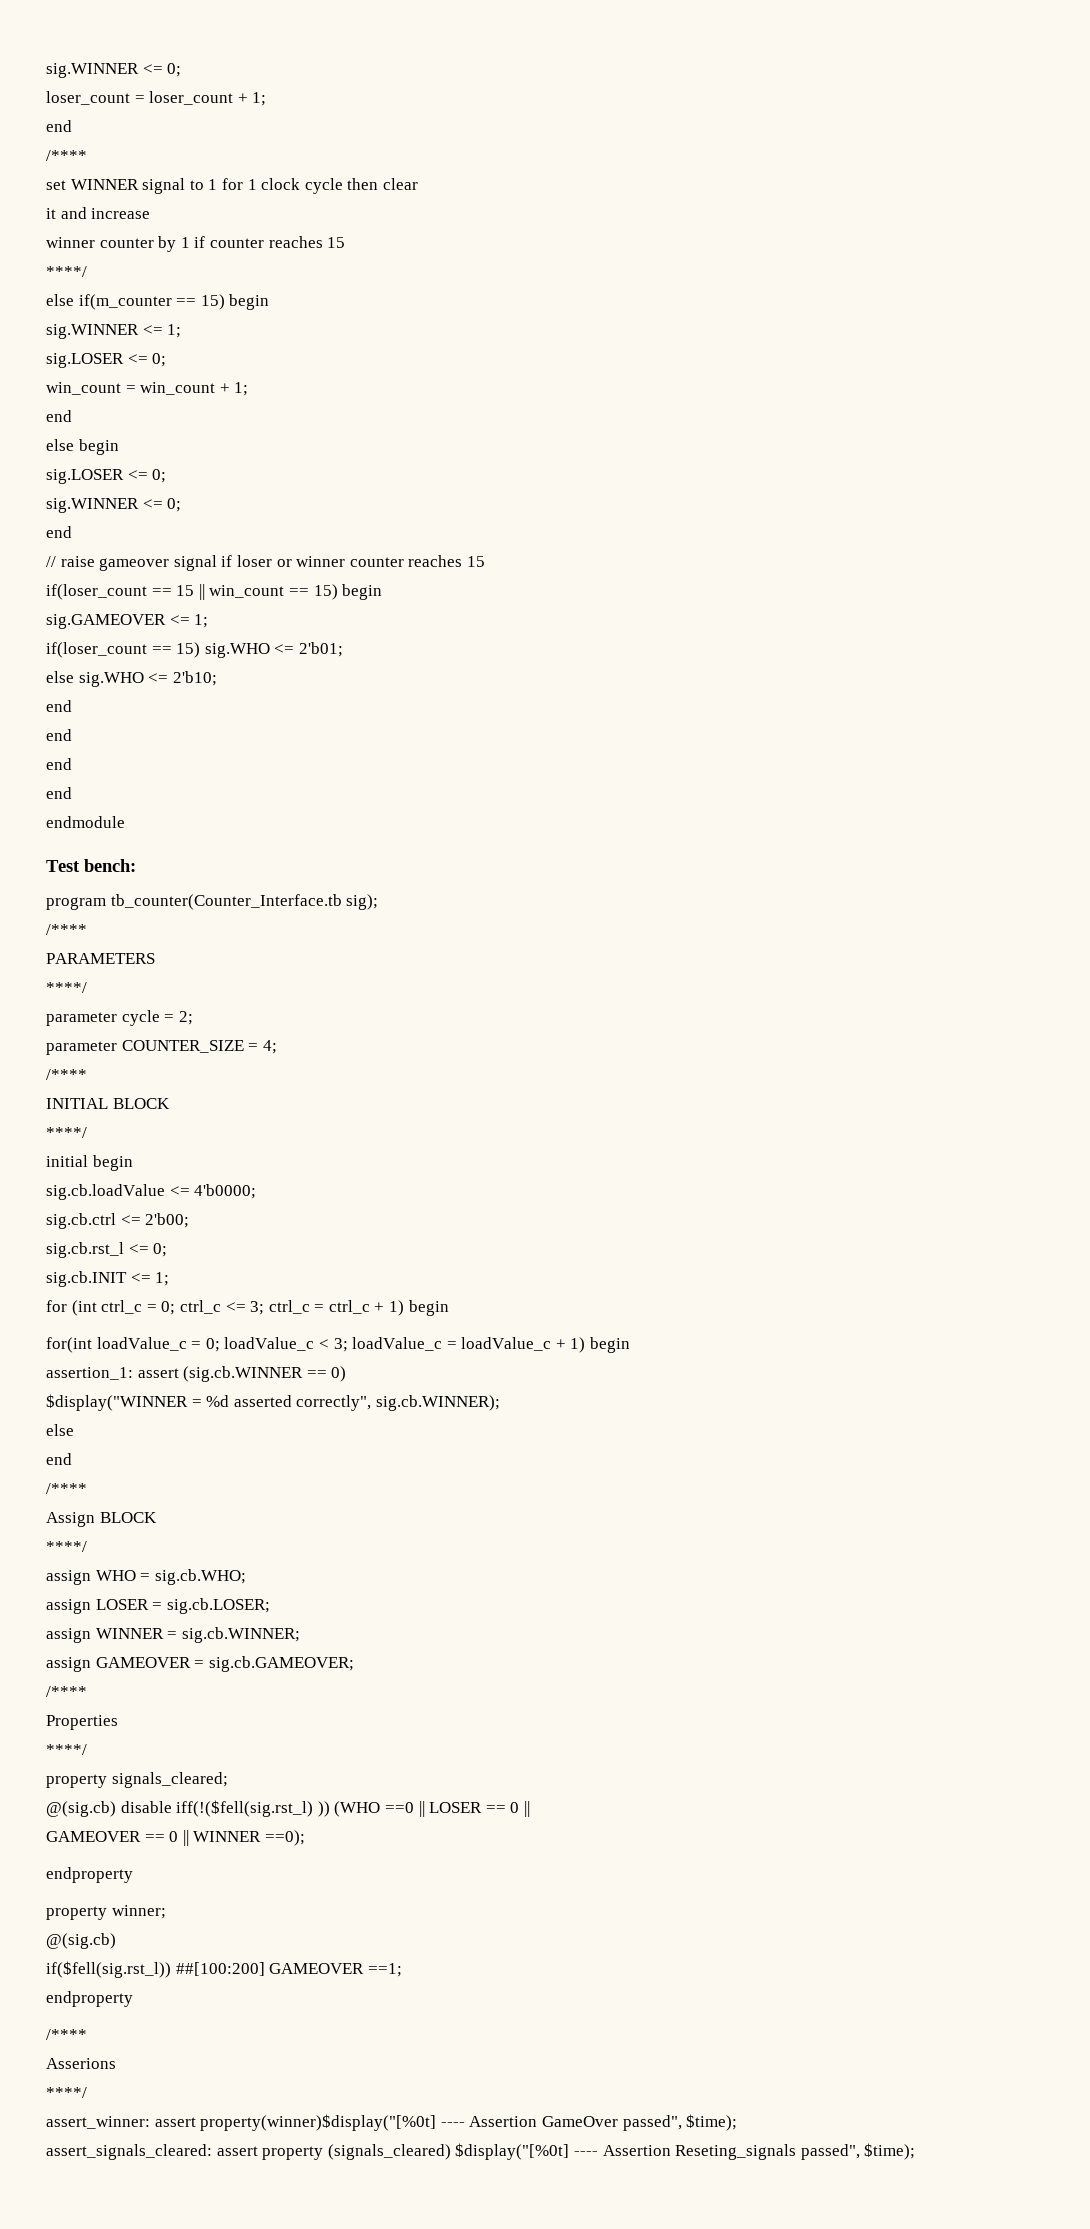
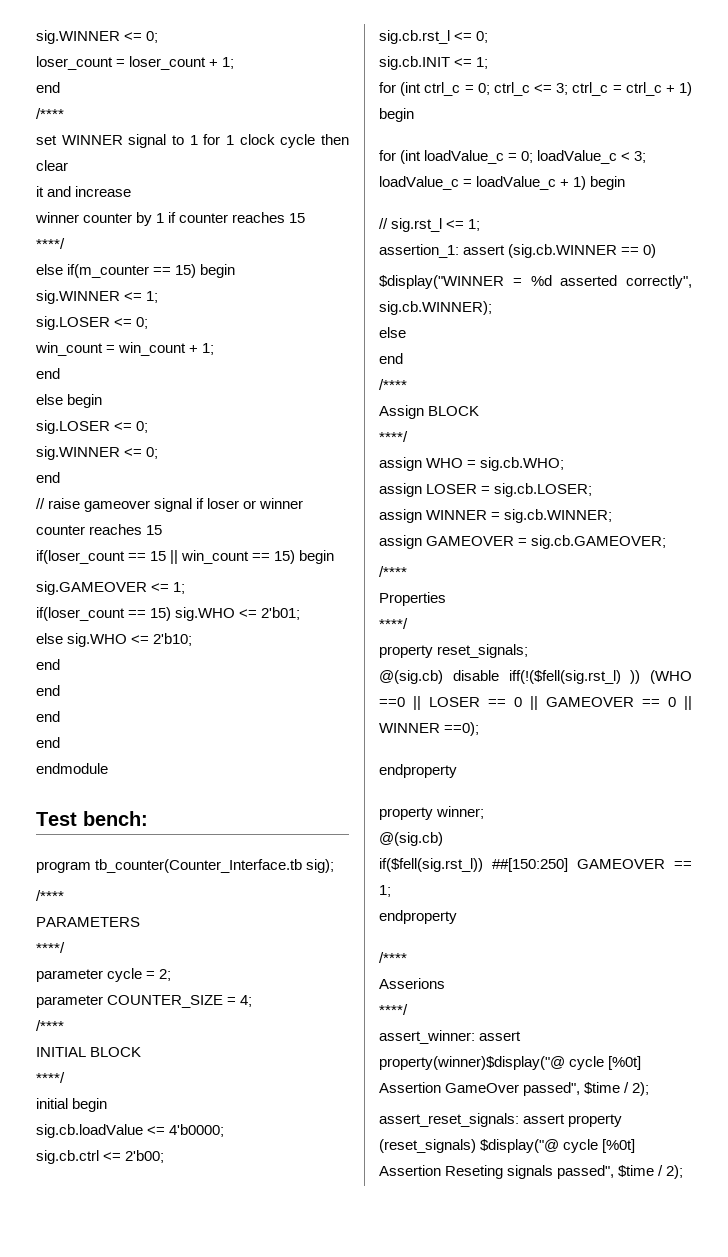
- for(int loadValue_c = 0; loadValue_c < 3; loadValue_c = loadValue_c + 1) begin
+ for (int loadValue_c = 0; loadValue_c < 3; loadValue_c = loadValue_c + 1) begin
+ // sig.rst_l <= 1;
- property signals_cleared;
+ property reset_signals;
- @(sig.cb) disable iff(!($fell(sig.rst_l) )) (WHO ==0 || LOSER == 0 ||
- GAMEOVER == 0 || WINNER ==0);
+ @(sig.cb) disable iff(!($fell(sig.rst_l) )) (WHO ==0 || LOSER == 0 || GAMEOVER == 0 || WINNER ==0);
- if($fell(sig.rst_l)) ##[100:200] GAMEOVER ==1;
+ if($fell(sig.rst_l)) ##[150:250] GAMEOVER == 1;
- assert_winner: assert property(winner)$display("[%0t] ---- Assertion GameOver passed", $time);
- assert_signals_cleared: assert property (signals_cleared) $display("[%0t] ---- Assertion Reseting_signals passed", $time);
+ assert_winner: assert property(winner)$display("@ cycle [%0t] Assertion GameOver passed", $time / 2);
+ assert_reset_signals: assert property (reset_signals) $display("@ cycle [%0t] Assertion Reseting signals passed", $time / 2);

